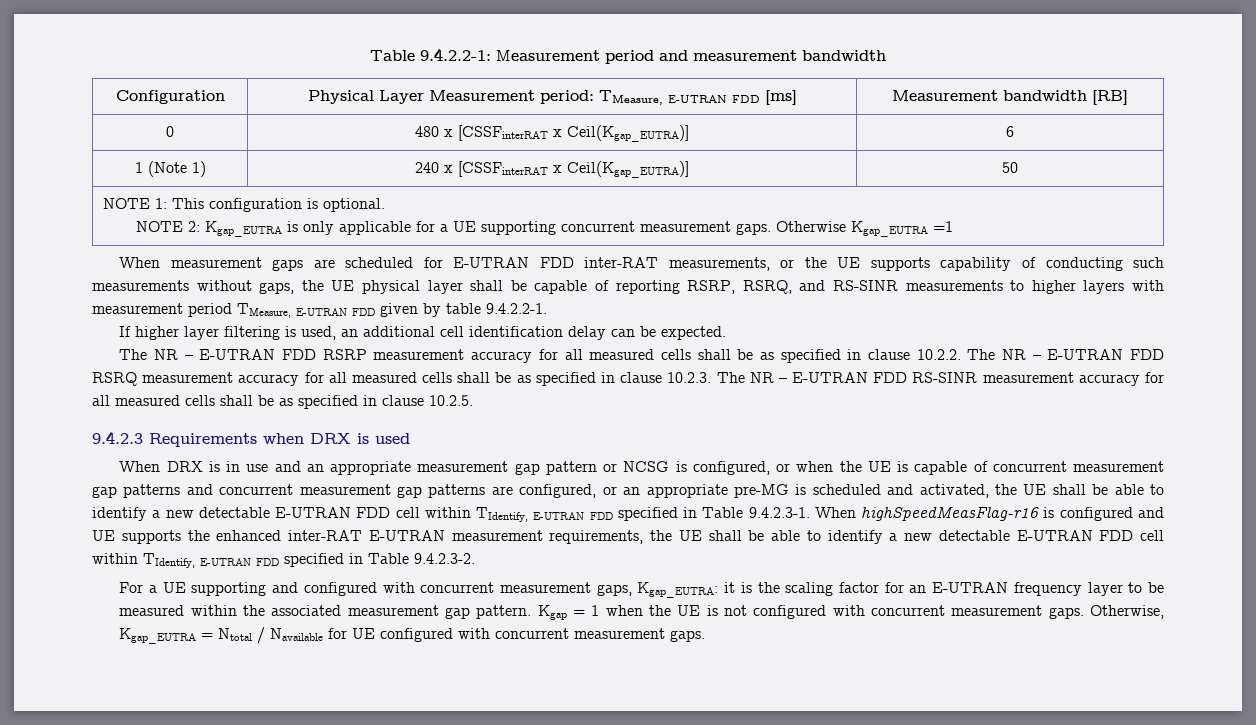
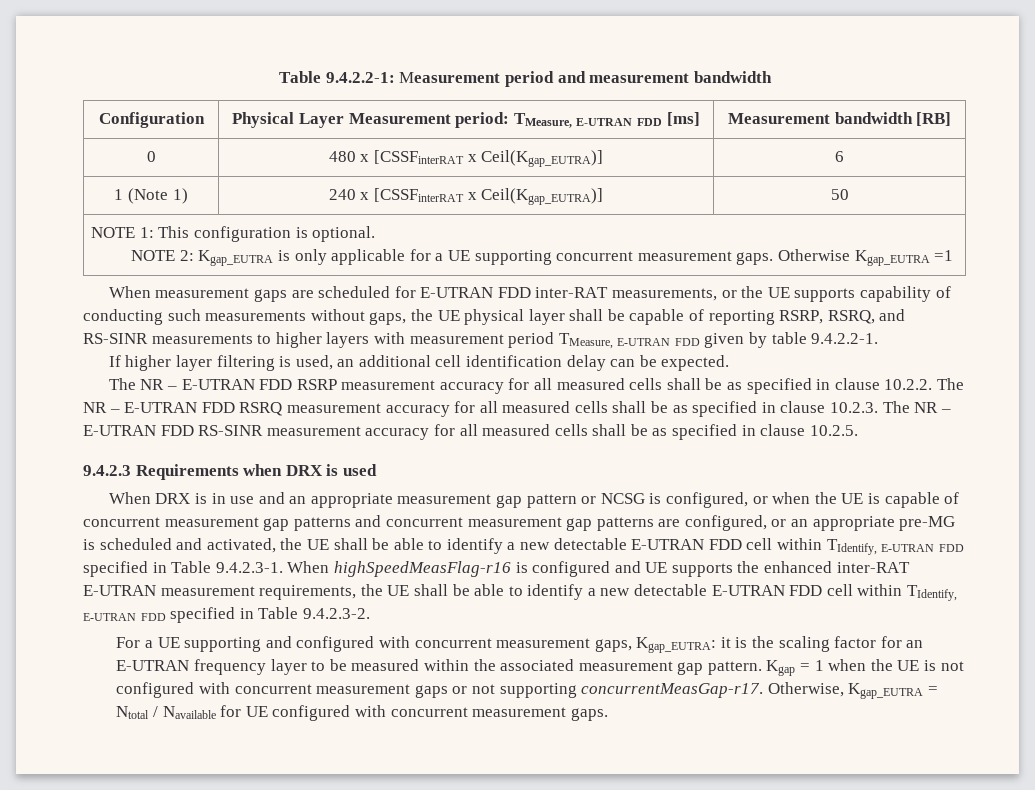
- Kgap = 1 when the UE is not configured with concurrent measurement gaps.
+ Kgap = 1 when the UE is not configured with concurrent measurement gaps or not supporting concurrentMeasGap-r17.

